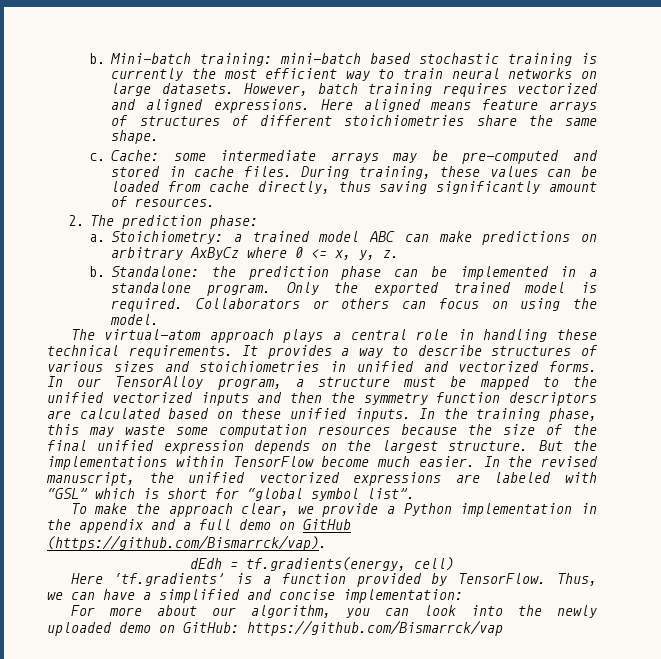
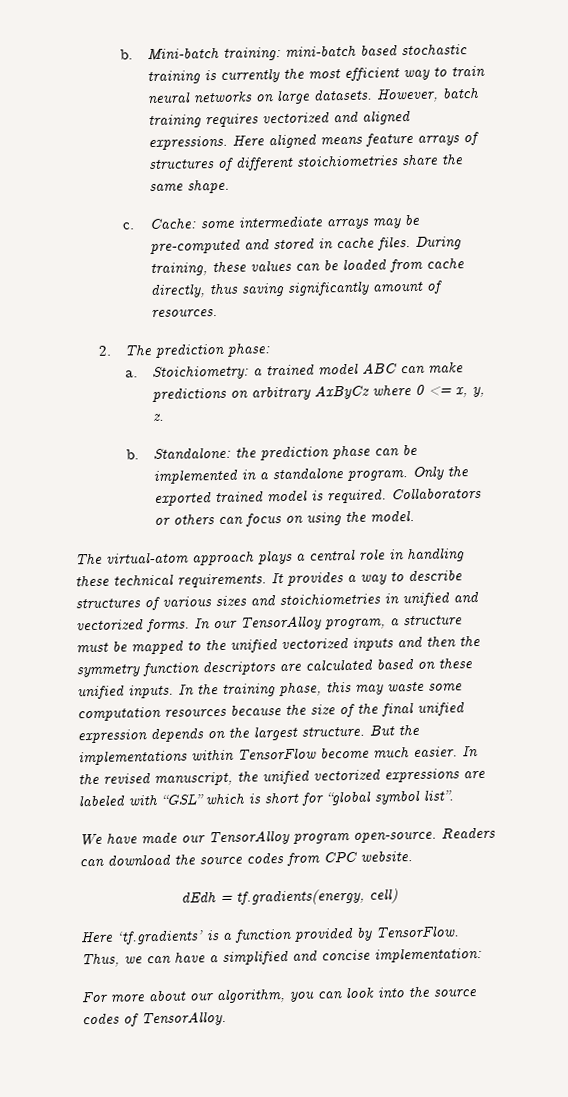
- To make the approach clear, we provide a Python implementation in the appendix and a full demo on GitHub (https://github.com/Bismarrck/vap).
+ We have made our TensorAlloy program open-source. Readers can download the source codes from CPC website.
- For more about our algorithm, you can look into the newly uploaded demo on GitHub: https://github.com/Bismarrck/vap
+ For more about our algorithm, you can look into the source codes of TensorAlloy.

